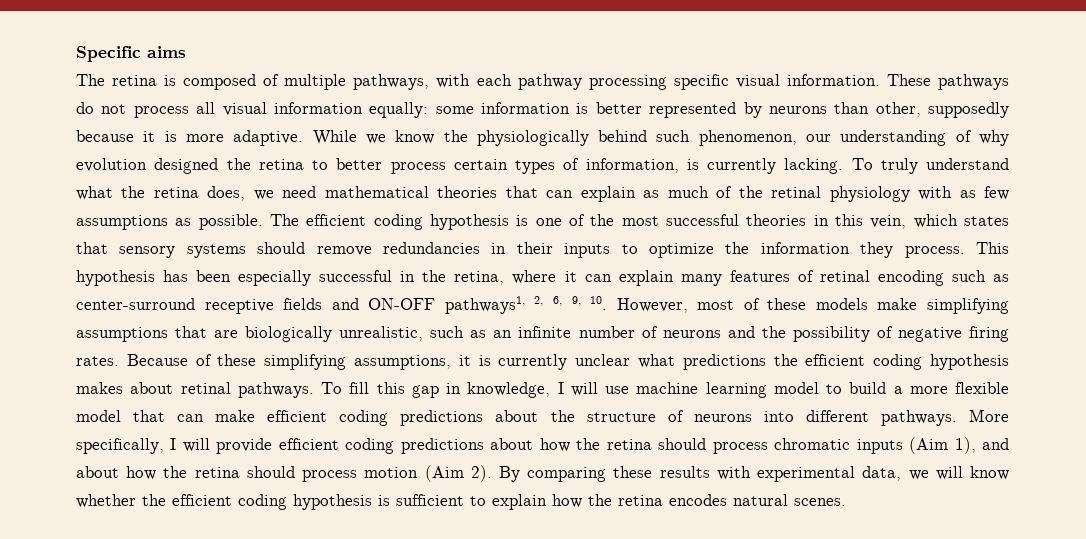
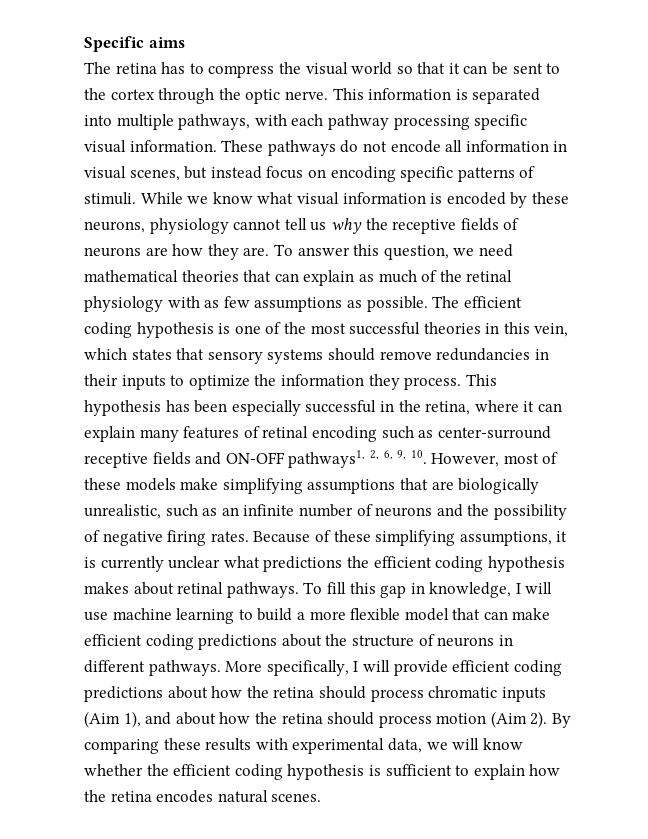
- The retina is composed of multiple pathways, with each pathway processing specific visual information.
+ The retina has to compress the visual world so that it can be sent to the cortex through the optic nerve. This information is separated into multiple pathways, with each pathway processing specific visual information.
- These pathways do not process all visual information equally: some information is better represented by neurons than other, supposedly because it is more adaptive. While we know the physiologically behind such phenomenon, our understanding of why evolution designed the retina to better process certain types of information, is currently lacking. To truly understand what the retina does, we need mathematical theories that can explain as much of the retinal physiology with as few assumptions as possible.
+ These pathways do not encode all information in visual scenes, but instead focus on encoding specific patterns of stimuli. While we know what visual information is encoded by these neurons, physiology cannot tell us why the receptive fields of neurons are how they are. To answer this question, we need mathematical theories that can explain as much of the retinal physiology with as few assumptions as possible.
- To fill this gap in knowledge, I will use machine learning model to build a more flexible model that can make efficient coding predictions about the structure of neurons into different pathways.
+ To fill this gap in knowledge, I will use machine learning to build a more flexible model that can make efficient coding predictions about the structure of neurons in different pathways.

